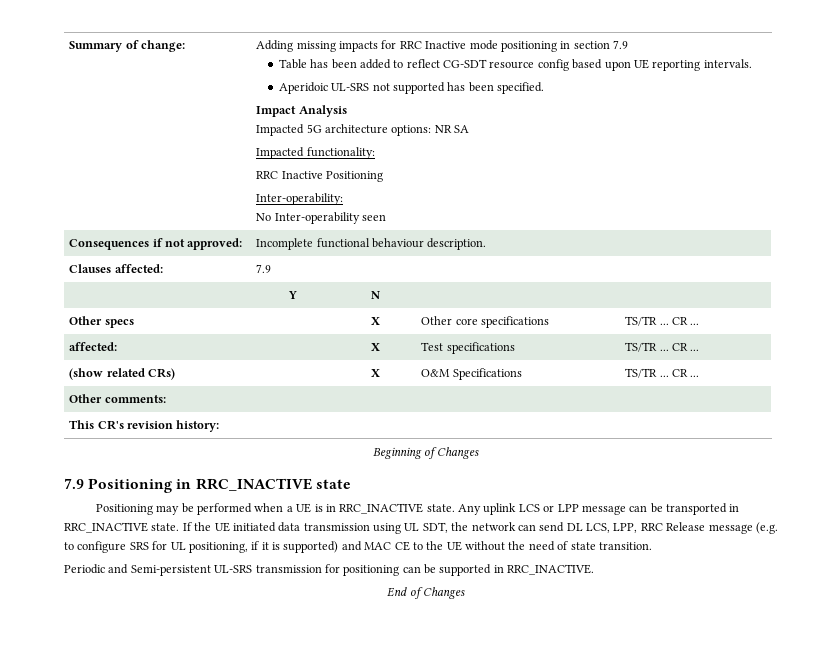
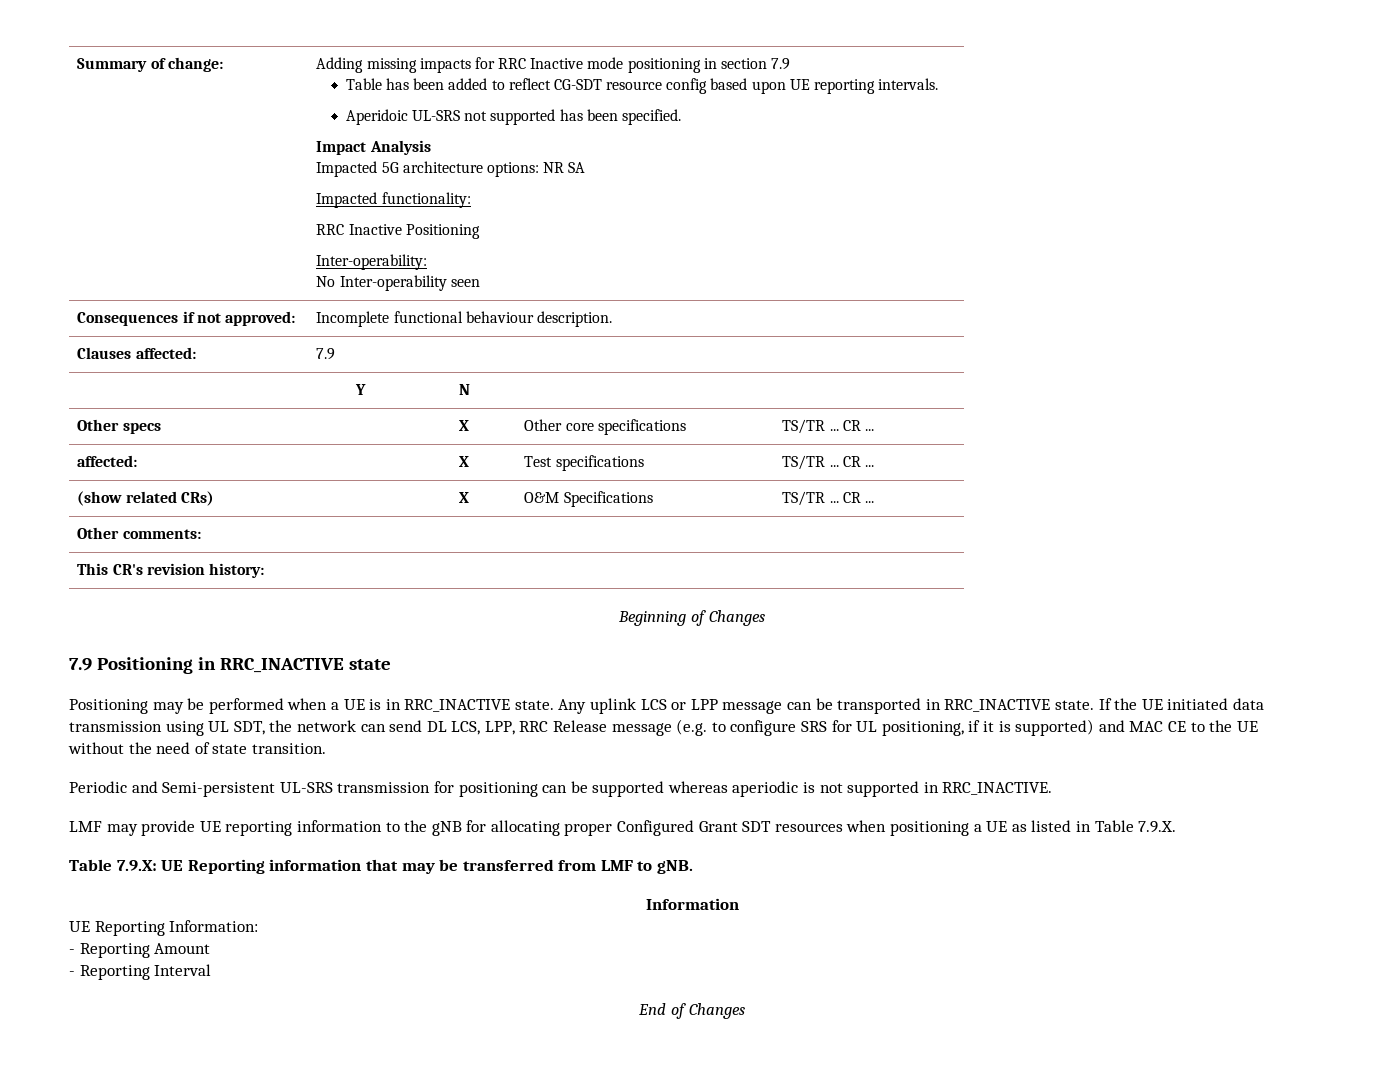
- Periodic and Semi-persistent UL-SRS transmission for positioning can be supported in RRC_INACTIVE.
+ Periodic and Semi-persistent UL-SRS transmission for positioning can be supported whereas aperiodic is not supported in RRC_INACTIVE.
+ LMF may provide UE reporting information to the gNB for allocating proper Configured Grant SDT resources when positioning a UE as listed in Table 7.9.X.
+ Table 7.9.X: UE Reporting information that may be transferred from LMF to gNB.
+ Information
+ UE Reporting Information:
+ - Reporting Amount
+ - Reporting Interval

